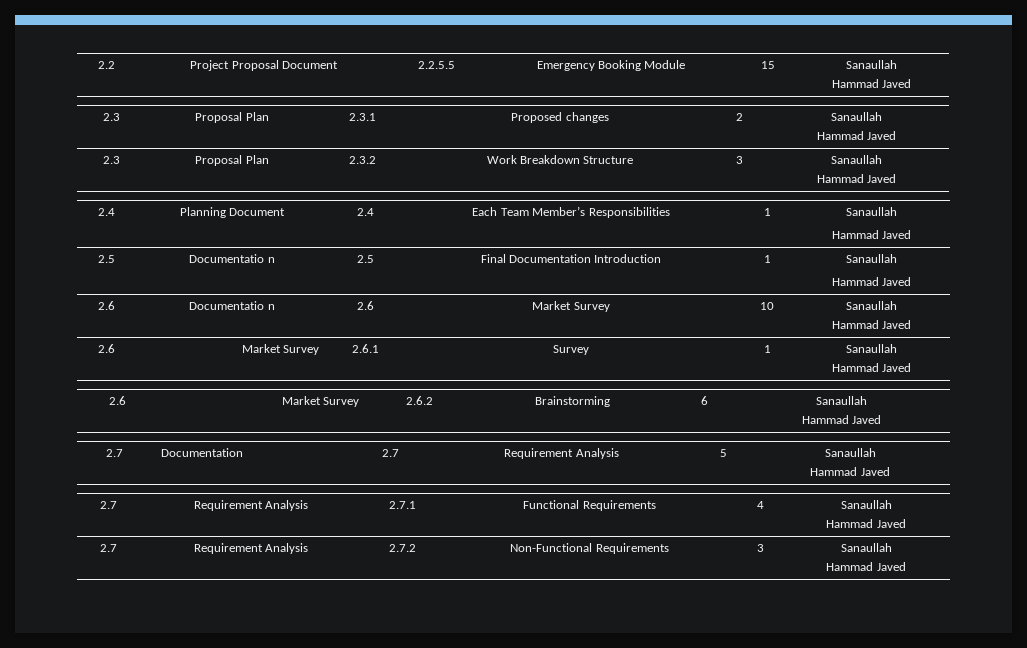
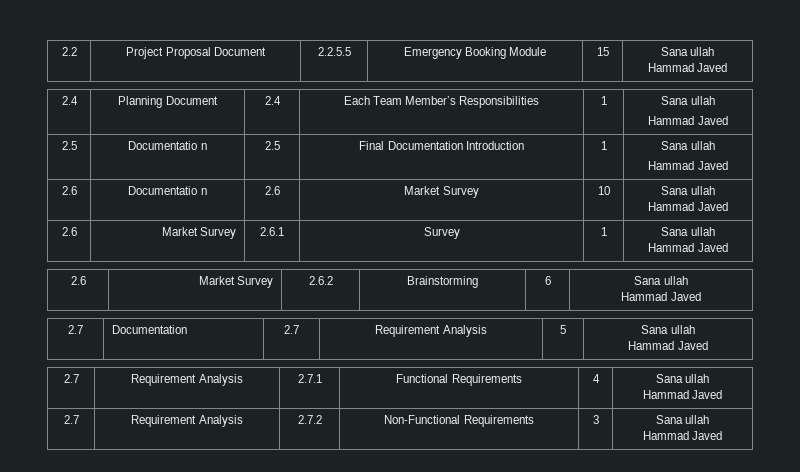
- 2.2 | Project Proposal Document | 2.2.5.5 | Emergency Booking Module | 15 | Sanaullah
- Hammad Javed
- 2.3 | Proposal Plan | 2.3.1 | Proposed changes | 2 | Sanaullah
- Hammad Javed
- 2.3 | Proposal Plan | 2.3.2 | Work Breakdown Structure | 3 | Sanaullah
+ 2.2 | Project Proposal Document | 2.2.5.5 | Emergency Booking Module | 15 | Sana ullah
- 2.4 | Planning Document | 2.4 | Each Team Member’s Responsibilities | 1 | Sanaullah
+ 2.4 | Planning Document | 2.4 | Each Team Member’s Responsibilities | 1 | Sana ullah
- 2.5 | Documentatio n | 2.5 | Final Documentation Introduction | 1 | Sanaullah
+ 2.5 | Documentatio n | 2.5 | Final Documentation Introduction | 1 | Sana ullah
- 2.6 | Documentatio n | 2.6 | Market Survey | 10 | Sanaullah
+ 2.6 | Documentatio n | 2.6 | Market Survey | 10 | Sana ullah
- 2.6 | Market Survey | 2.6.1 | Survey | 1 | Sanaullah
+ 2.6 | Market Survey | 2.6.1 | Survey | 1 | Sana ullah
- 2.6 | Market Survey | 2.6.2 | Brainstorming | 6 | Sanaullah
+ 2.6 | Market Survey | 2.6.2 | Brainstorming | 6 | Sana ullah
- 2.7 | Documentation | 2.7 | Requirement Analysis | 5 | Sanaullah
+ 2.7 | Documentation | 2.7 | Requirement Analysis | 5 | Sana ullah
- 2.7 | Requirement Analysis | 2.7.1 | Functional Requirements | 4 | Sanaullah
+ 2.7 | Requirement Analysis | 2.7.1 | Functional Requirements | 4 | Sana ullah
- 2.7 | Requirement Analysis | 2.7.2 | Non-Functional Requirements | 3 | Sanaullah
+ 2.7 | Requirement Analysis | 2.7.2 | Non-Functional Requirements | 3 | Sana ullah

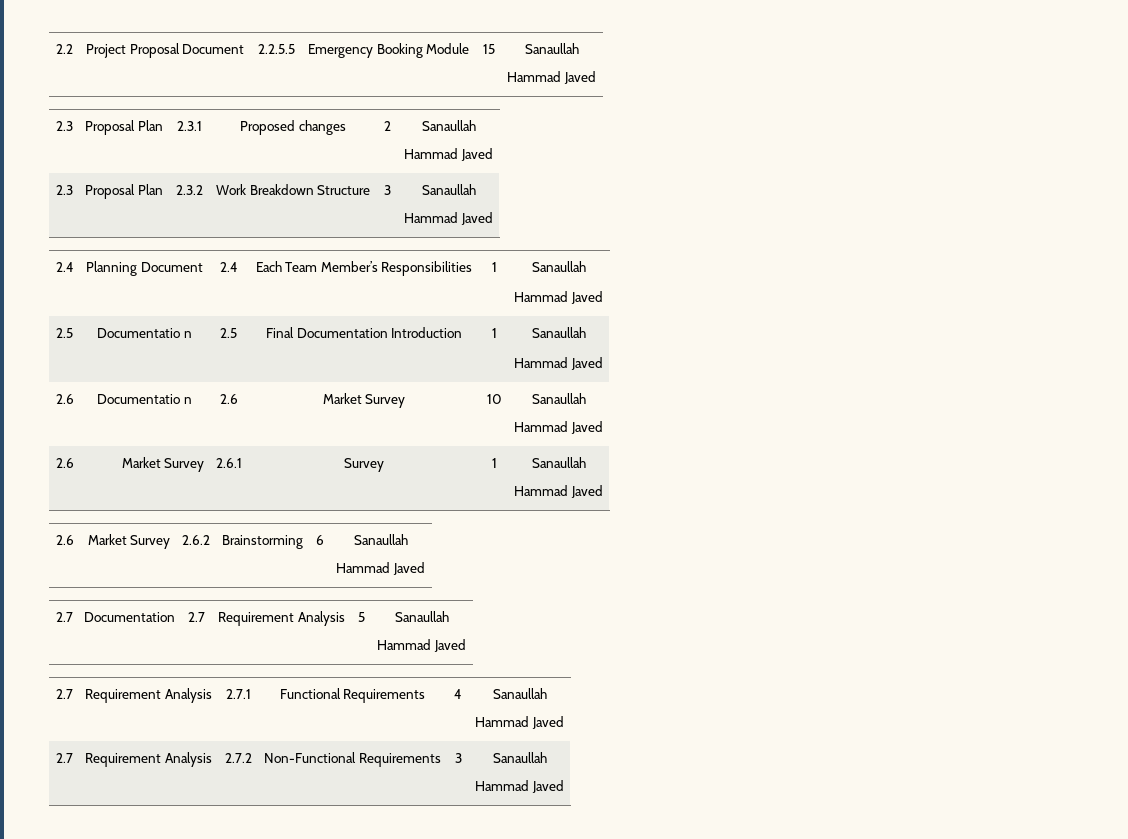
- 2.2 | Project Proposal Document | 2.2.5.5 | Emergency Booking Module | 15 | Sana ullah
+ 2.2 | Project Proposal Document | 2.2.5.5 | Emergency Booking Module | 15 | Sanaullah
+ Hammad Javed
+ 2.3 | Proposal Plan | 2.3.1 | Proposed changes | 2 | Sanaullah
+ Hammad Javed
+ 2.3 | Proposal Plan | 2.3.2 | Work Breakdown Structure | 3 | Sanaullah
- 2.4 | Planning Document | 2.4 | Each Team Member’s Responsibilities | 1 | Sana ullah
+ 2.4 | Planning Document | 2.4 | Each Team Member’s Responsibilities | 1 | Sanaullah
- 2.5 | Documentatio n | 2.5 | Final Documentation Introduction | 1 | Sana ullah
+ 2.5 | Documentatio n | 2.5 | Final Documentation Introduction | 1 | Sanaullah
- 2.6 | Documentatio n | 2.6 | Market Survey | 10 | Sana ullah
+ 2.6 | Documentatio n | 2.6 | Market Survey | 10 | Sanaullah
- 2.6 | Market Survey | 2.6.1 | Survey | 1 | Sana ullah
+ 2.6 | Market Survey | 2.6.1 | Survey | 1 | Sanaullah
- 2.6 | Market Survey | 2.6.2 | Brainstorming | 6 | Sana ullah
+ 2.6 | Market Survey | 2.6.2 | Brainstorming | 6 | Sanaullah
- 2.7 | Documentation | 2.7 | Requirement Analysis | 5 | Sana ullah
+ 2.7 | Documentation | 2.7 | Requirement Analysis | 5 | Sanaullah
- 2.7 | Requirement Analysis | 2.7.1 | Functional Requirements | 4 | Sana ullah
+ 2.7 | Requirement Analysis | 2.7.1 | Functional Requirements | 4 | Sanaullah
- 2.7 | Requirement Analysis | 2.7.2 | Non-Functional Requirements | 3 | Sana ullah
+ 2.7 | Requirement Analysis | 2.7.2 | Non-Functional Requirements | 3 | Sanaullah

